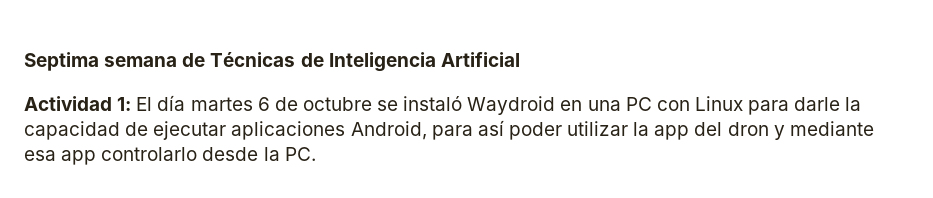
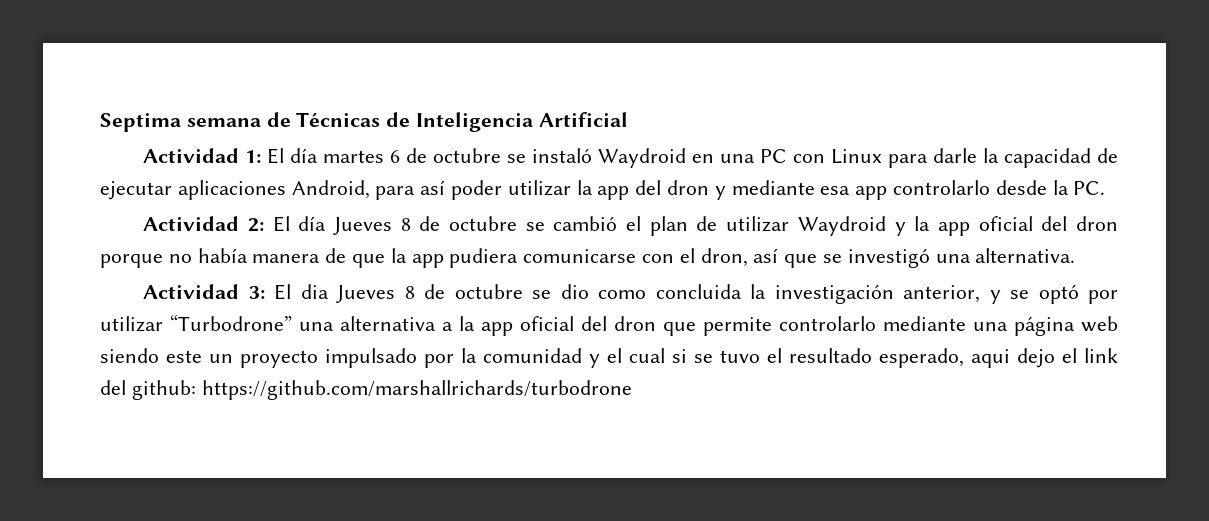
+ Actividad 2: El día Jueves 8 de octubre se cambió el plan de utilizar Waydroid y la app oficial del dron porque no había manera de que la app pudiera comunicarse con el dron, así que se investigó una alternativa.
+ Actividad 3: El dia Jueves 8 de octubre se dio como concluida la investigación anterior, y se optó por utilizar “Turbodrone” una alternativa a la app oficial del dron que permite controlarlo mediante una página web siendo este un proyecto impulsado por la comunidad y el cual si se tuvo el resultado esperado, aqui dejo el link del github: https://github.com/marshallrichards/turbodrone

